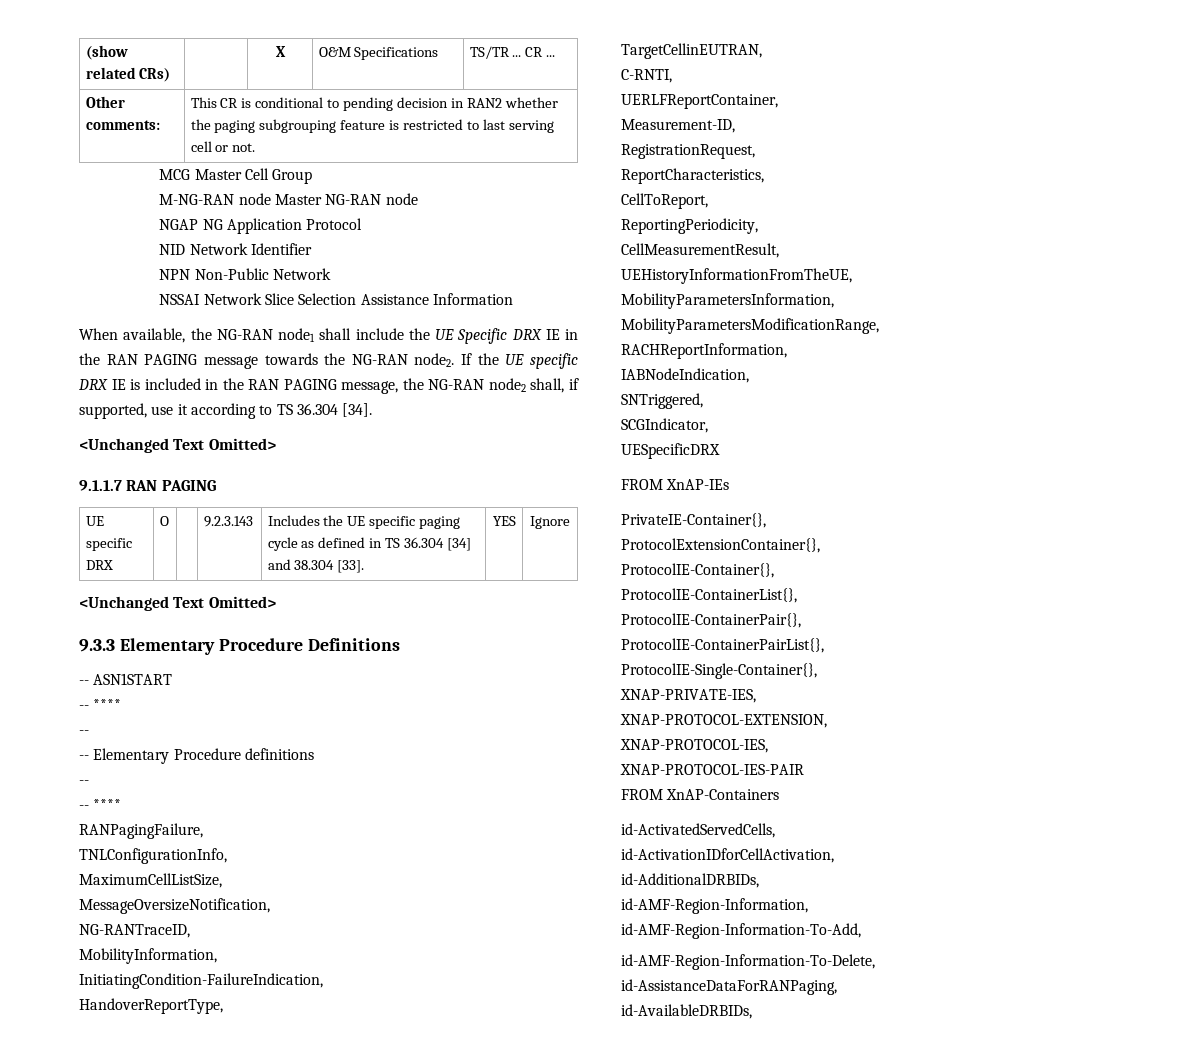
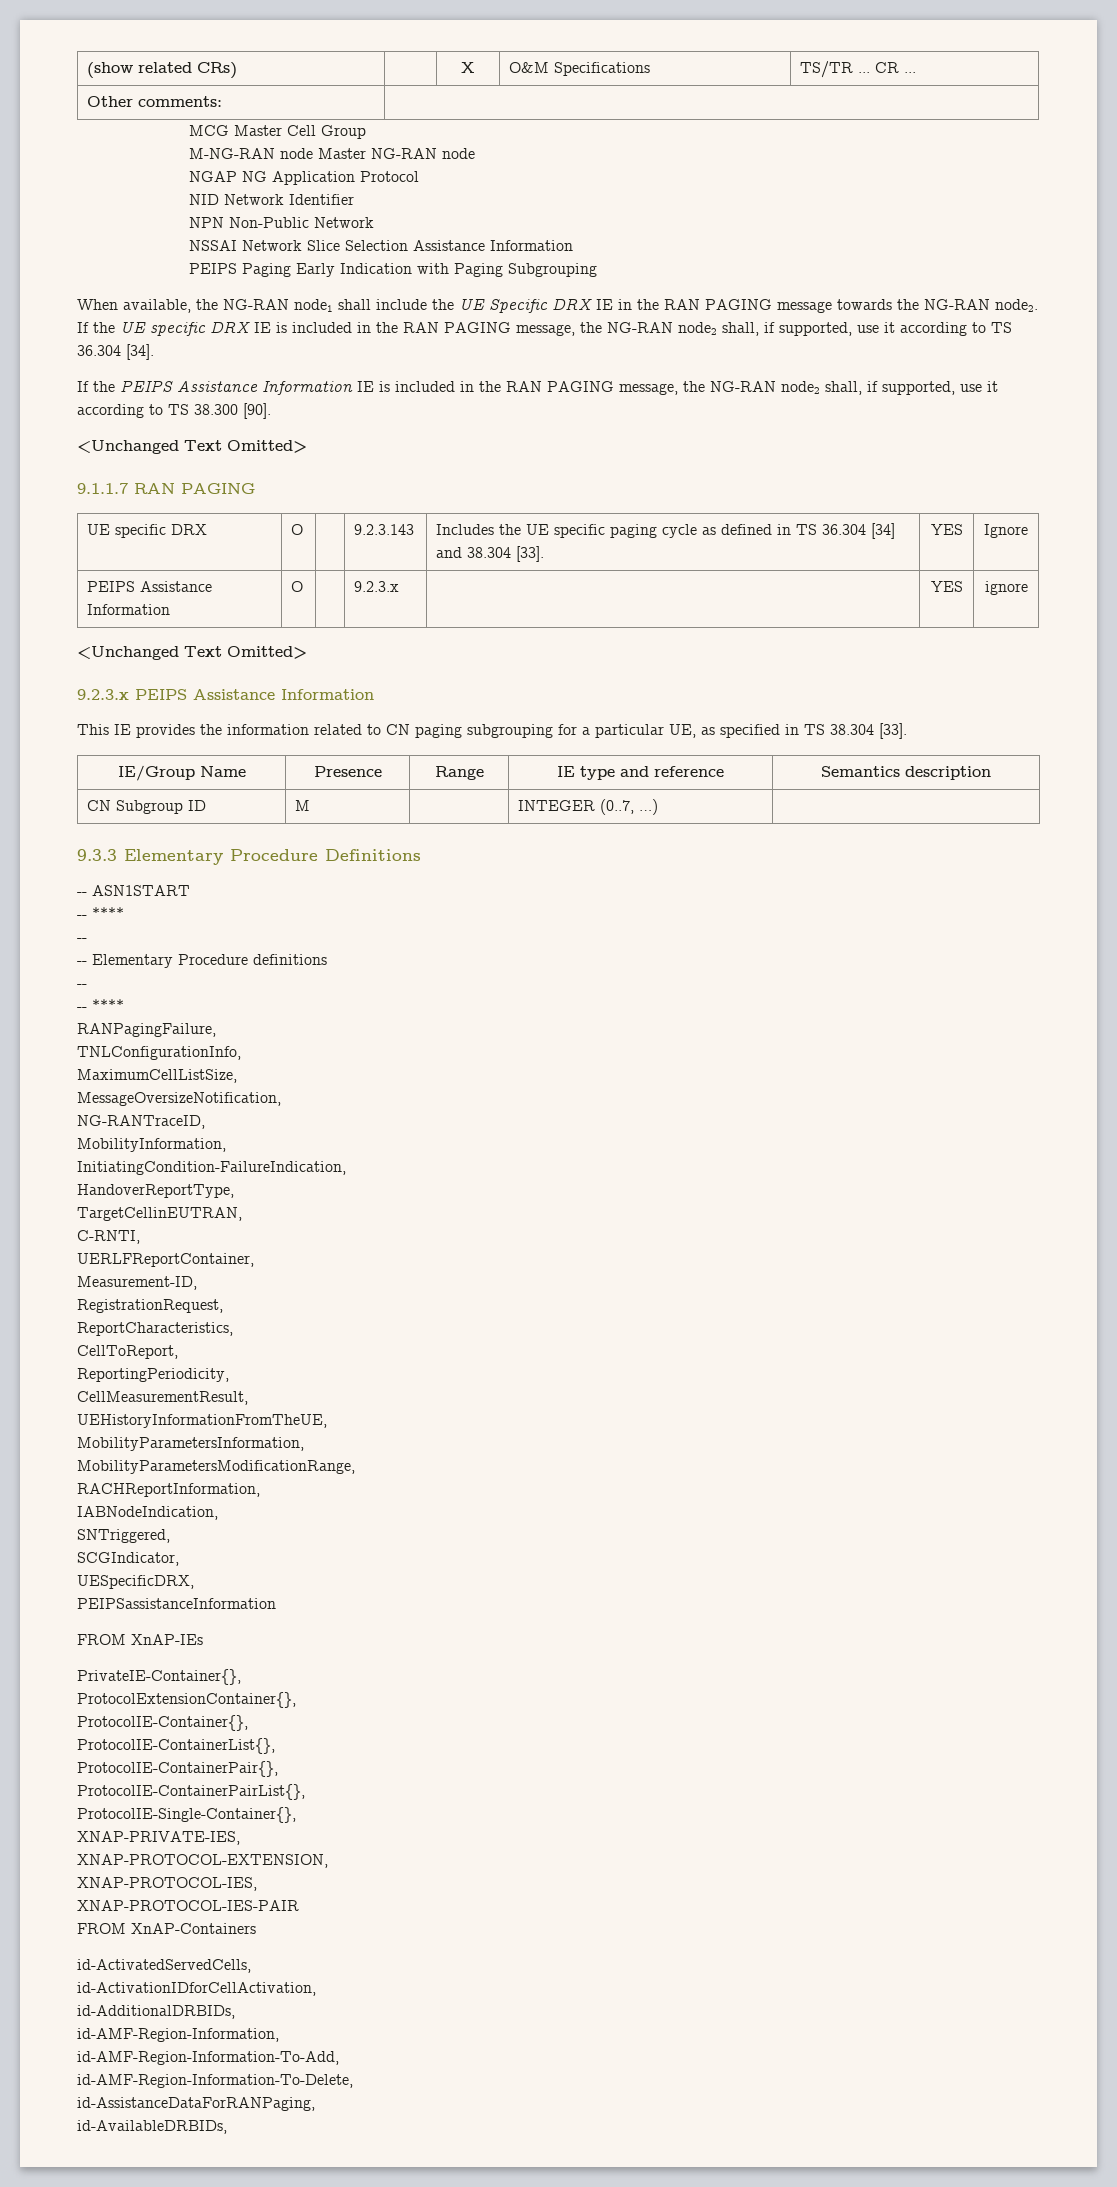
- Other comments: | This CR is conditional to pending decision in RAN2 whether the paging subgrouping feature is restricted to last serving cell or not.
+ Other comments: |
+ PEIPS Paging Early Indication with Paging Subgrouping
+ If the PEIPS Assistance Information IE is included in the RAN PAGING message, the NG-RAN node2 shall, if supported, use it according to TS 38.300 [90].
  UE specific DRX | O | | 9.2.3.143 | Includes the UE specific paging cycle as defined in TS 36.304 [34] and 38.304 [33]. | YES | Ignore
+ PEIPS Assistance Information | O | | 9.2.3.x | | YES | ignore
  <Unchanged Text Omitted>
+ 9.2.3.x PEIPS Assistance Information
+ This IE provides the information related to CN paging subgrouping for a particular UE, as specified in TS 38.304 [33].
+ IE/Group Name | Presence | Range | IE type and reference | Semantics description
+ CN Subgroup ID | M | | INTEGER (0..7, …) |
- UESpecificDRX
+ UESpecificDRX,
+ PEIPSassistanceInformation

